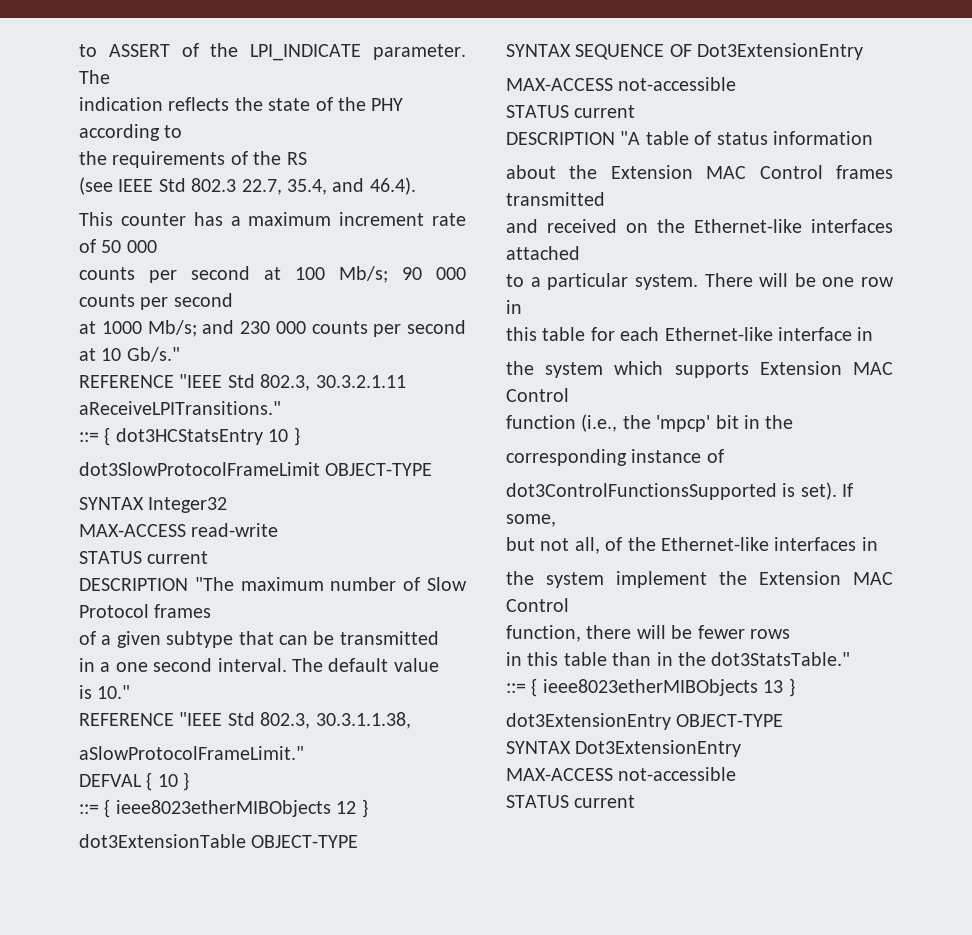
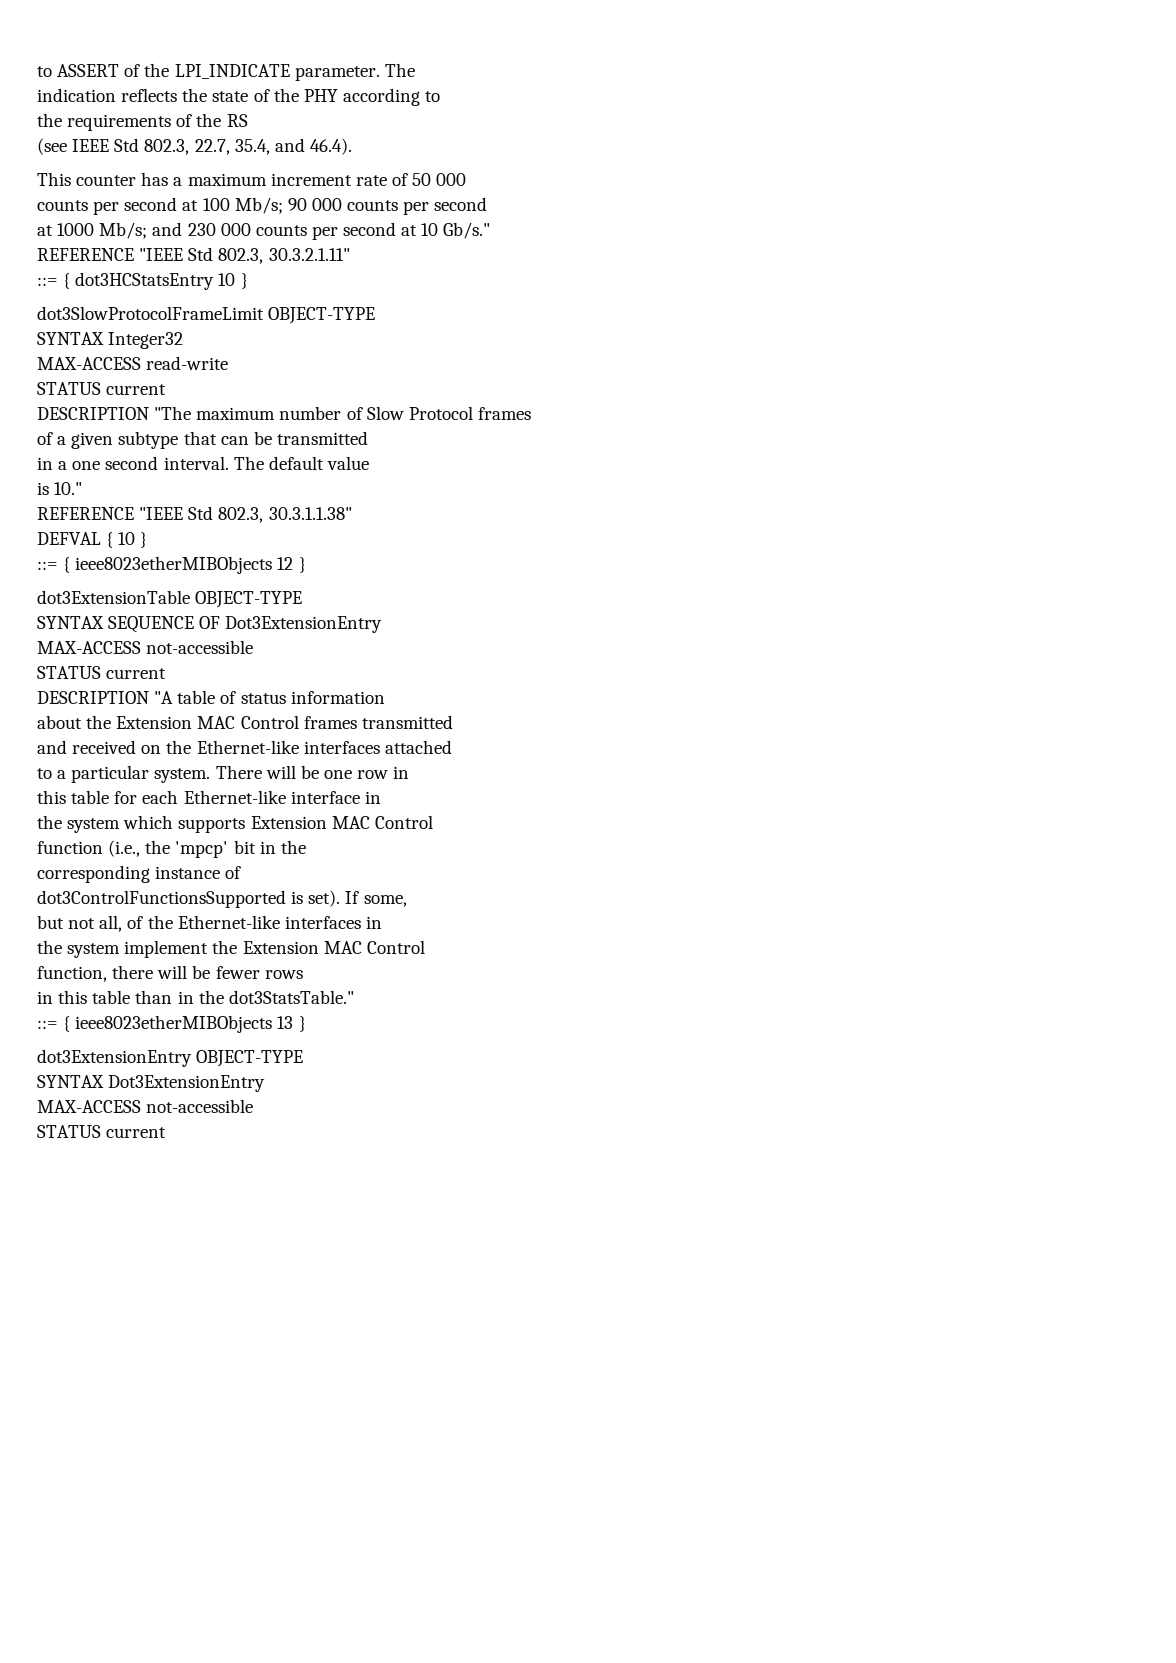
- (see IEEE Std 802.3 22.7, 35.4, and 46.4).
+ (see IEEE Std 802.3, 22.7, 35.4, and 46.4).
- REFERENCE "IEEE Std 802.3, 30.3.2.1.11 aReceiveLPITransitions."
+ REFERENCE "IEEE Std 802.3, 30.3.2.1.11"
- REFERENCE "IEEE Std 802.3, 30.3.1.1.38,
- aSlowProtocolFrameLimit."
+ REFERENCE "IEEE Std 802.3, 30.3.1.1.38"

